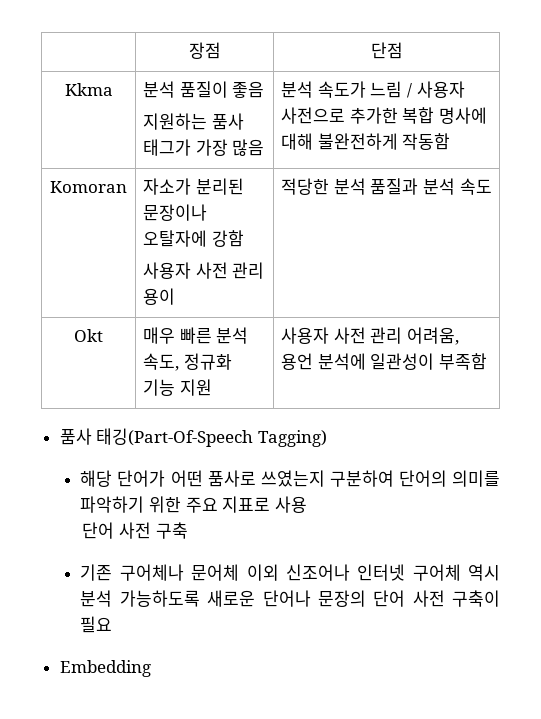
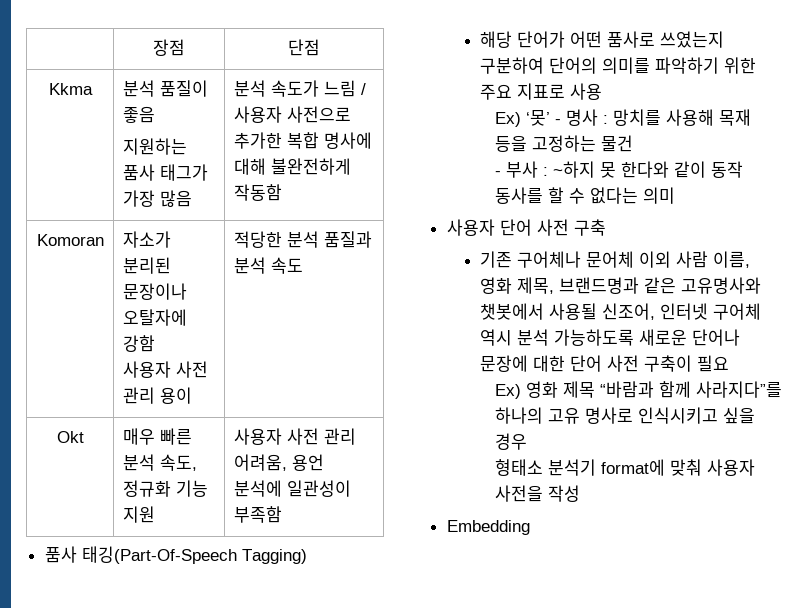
- 단어 사전 구축
+ Ex) ‘못’ - 명사 : 망치를 사용해 목재 등을 고정하는 물건
+ - 부사 : ~하지 못 한다와 같이 동작 동사를 할 수 없다는 의미
+ 사용자 단어 사전 구축
- 기존 구어체나 문어체 이외 신조어나 인터넷 구어체 역시 분석 가능하도록 새로운 단어나 문장의 단어 사전 구축이 필요
+ 기존 구어체나 문어체 이외 사람 이름, 영화 제목, 브랜드명과 같은 고유명사와 챗봇에서 사용될 신조어, 인터넷 구어체 역시 분석 가능하도록 새로운 단어나 문장에 대한 단어 사전 구축이 필요
+ Ex) 영화 제목 “바람과 함께 사라지다”를 하나의 고유 명사로 인식시키고 싶을 경우
+ 형태소 분석기 format에 맞춰 사용자 사전을 작성

